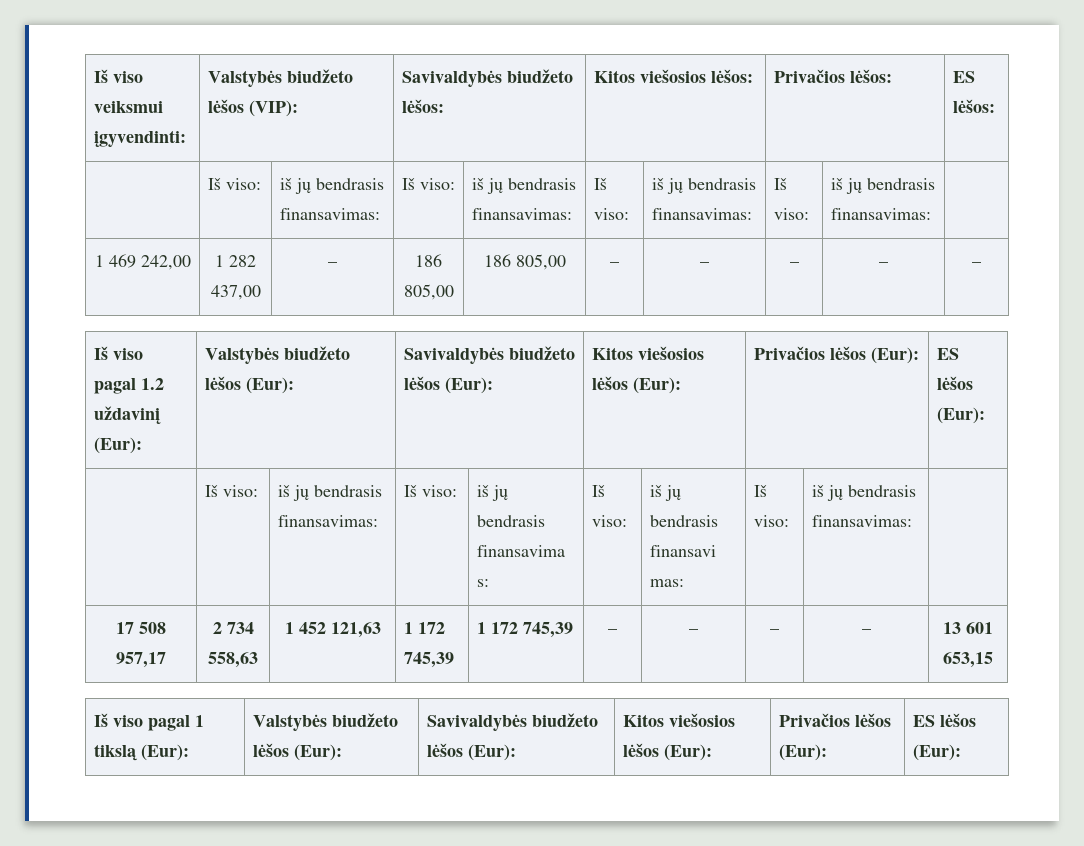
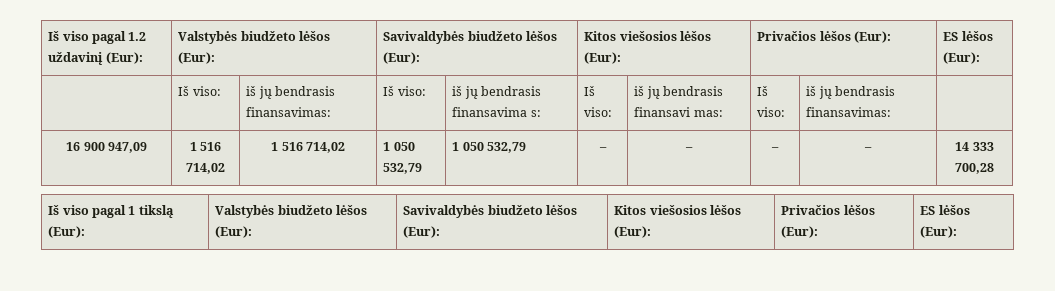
- Iš viso veiksmui įgyvendinti: | Valstybės biudžeto lėšos (VIP): | Savivaldybės biudžeto lėšos: | Kitos viešosios lėšos: | Privačios lėšos: | ES lėšos:
- | Iš viso: | iš jų bendrasis finansavimas: | Iš viso: | iš jų bendrasis finansavimas: | Iš viso: | iš jų bendrasis finansavimas: | Iš viso: | iš jų bendrasis finansavimas: |
- 1 469 242,00 | 1 282 437,00 | – | 186 805,00 | 186 805,00 | – | – | – | – | –
- 17 508 957,17 | 2 734 558,63 | 1 452 121,63 | 1 172 745,39 | 1 172 745,39 | – | – | – | – | 13 601 653,15
+ 16 900 947,09 | 1 516 714,02 | 1 516 714,02 | 1 050 532,79 | 1 050 532,79 | – | – | – | – | 14 333 700,28

